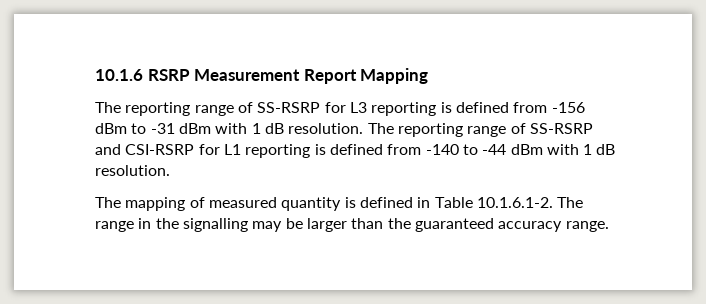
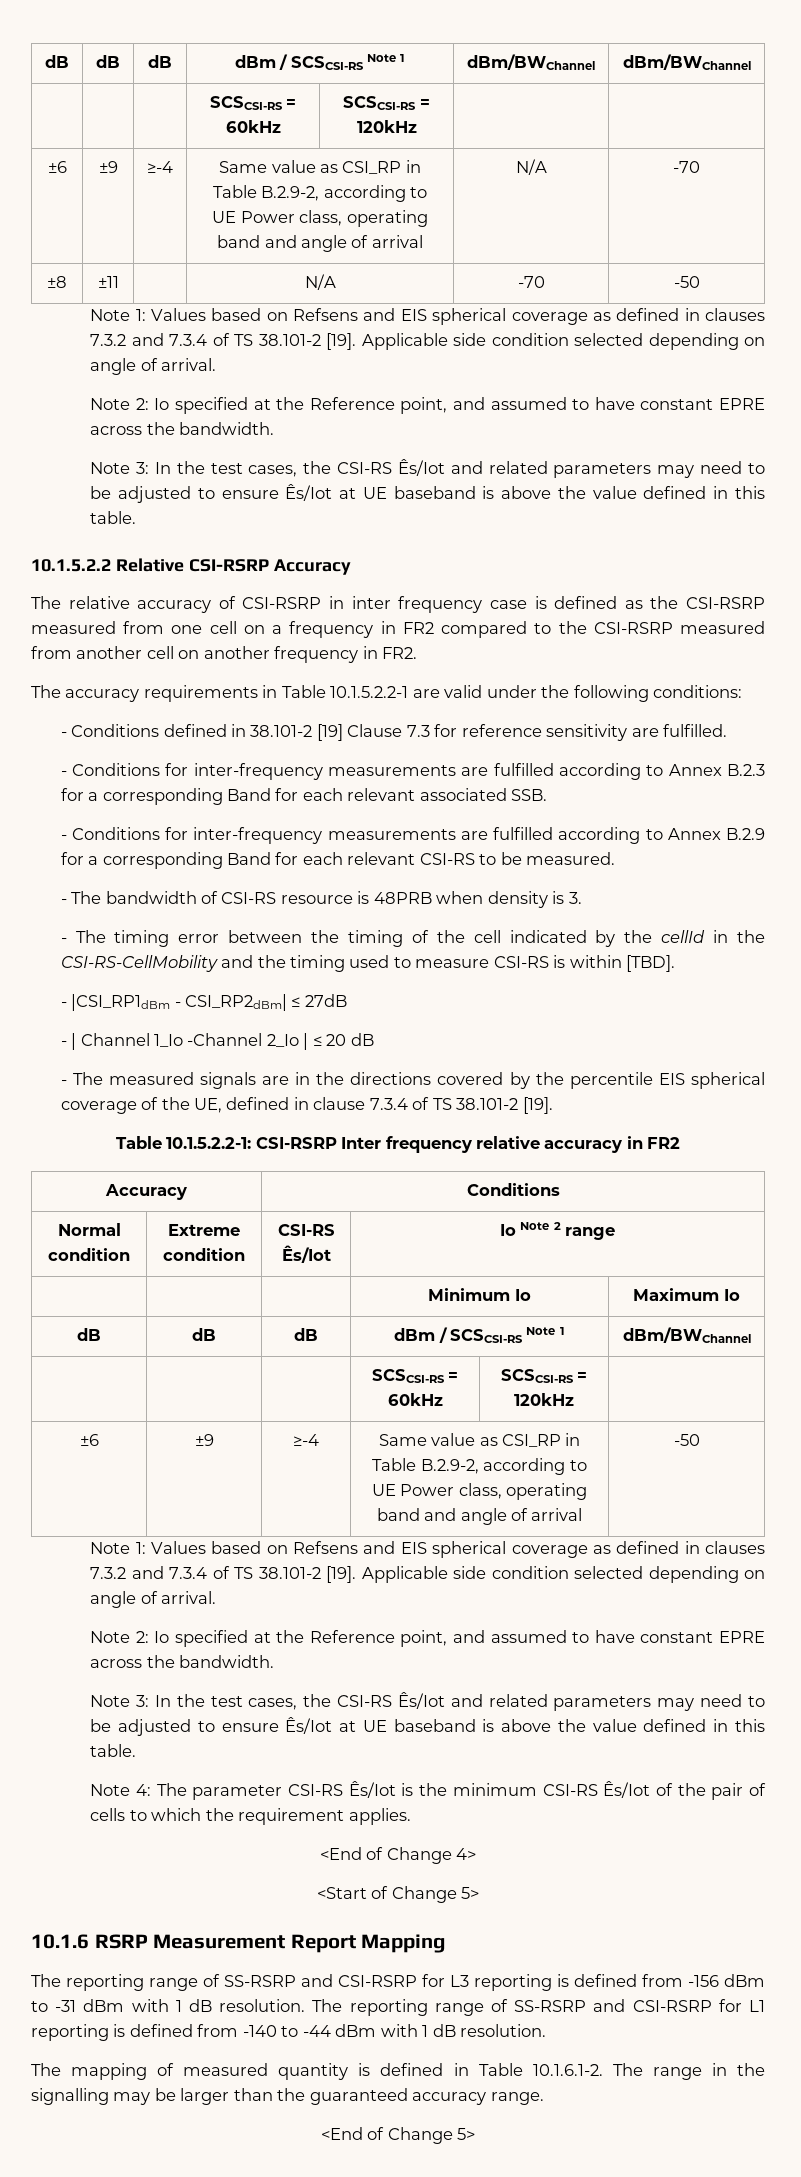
+ dB | dB | dB | dBm / SCSCSI-RS Note 1 | dBm/BWChannel | dBm/BWChannel
+ | | | SCSCSI-RS = 60kHz | SCSCSI-RS = 120kHz | |
+ ±6 | ±9 | ≥-4 | Same value as CSI_RP in Table B.2.9-2, according to UE Power class, operating band and angle of arrival | N/A | -70
+ ±8 | ±11 | | N/A | -70 | -50
+ Note 1: Values based on Refsens and EIS spherical coverage as defined in clauses 7.3.2 and 7.3.4 of TS 38.101-2 [19]. Applicable side condition selected depending on angle of arrival.
+ Note 2: Io specified at the Reference point, and assumed to have constant EPRE across the bandwidth.
+ Note 3: In the test cases, the CSI-RS Ês/Iot and related parameters may need to be adjusted to ensure Ês/Iot at UE baseband is above the value defined in this table.
+ 10.1.5.2.2 Relative CSI-RSRP Accuracy
+ The relative accuracy of CSI-RSRP in inter frequency case is defined as the CSI-RSRP measured from one cell on a frequency in FR2 compared to the CSI-RSRP measured from another cell on another frequency in FR2.
+ The accuracy requirements in Table 10.1.5.2.2-1 are valid under the following conditions:
+ - Conditions defined in 38.101-2 [19] Clause 7.3 for reference sensitivity are fulfilled.
+ - Conditions for inter-frequency measurements are fulfilled according to Annex B.2.3 for a corresponding Band for each relevant associated SSB.
+ - Conditions for inter-frequency measurements are fulfilled according to Annex B.2.9 for a corresponding Band for each relevant CSI-RS to be measured.
+ - The bandwidth of CSI-RS resource is 48PRB when density is 3.
+ - The timing error between the timing of the cell indicated by the cellId in the CSI-RS-CellMobility and the timing used to measure CSI-RS is within [TBD].
+ - |CSI_RP1dBm - CSI_RP2dBm| ≤ 27dB
+ - | Channel 1_Io -Channel 2_Io | ≤ 20 dB
+ - The measured signals are in the directions covered by the percentile EIS spherical coverage of the UE, defined in clause 7.3.4 of TS 38.101-2 [19].
+ Table 10.1.5.2.2-1: CSI-RSRP Inter frequency relative accuracy in FR2
+ Accuracy | Conditions
+ Normal condition | Extreme condition | CSI-RS Ês/Iot | Io Note 2 range
+ | | | Minimum Io | Maximum Io
+ dB | dB | dB | dBm / SCSCSI-RS Note 1 | dBm/BWChannel
+ | | | SCSCSI-RS = 60kHz | SCSCSI-RS = 120kHz |
+ ±6 | ±9 | ≥-4 | Same value as CSI_RP in Table B.2.9-2, according to UE Power class, operating band and angle of arrival | -50
+ Note 1: Values based on Refsens and EIS spherical coverage as defined in clauses 7.3.2 and 7.3.4 of TS 38.101-2 [19]. Applicable side condition selected depending on angle of arrival.
+ Note 2: Io specified at the Reference point, and assumed to have constant EPRE across the bandwidth.
+ Note 3: In the test cases, the CSI-RS Ês/Iot and related parameters may need to be adjusted to ensure Ês/Iot at UE baseband is above the value defined in this table.
+ Note 4: The parameter CSI-RS Ês/Iot is the minimum CSI-RS Ês/Iot of the pair of cells to which the requirement applies.
+ <End of Change 4>
+ <Start of Change 5>
- The reporting range of SS-RSRP for L3 reporting is defined from -156 dBm to -31 dBm with 1 dB resolution.
+ The reporting range of SS-RSRP and CSI-RSRP for L3 reporting is defined from -156 dBm to -31 dBm with 1 dB resolution.
+ <End of Change 5>

